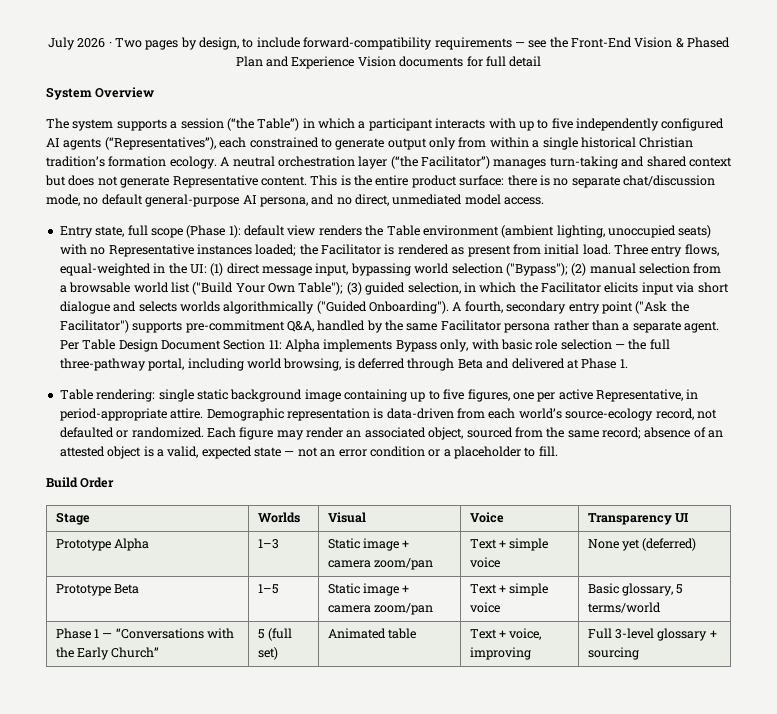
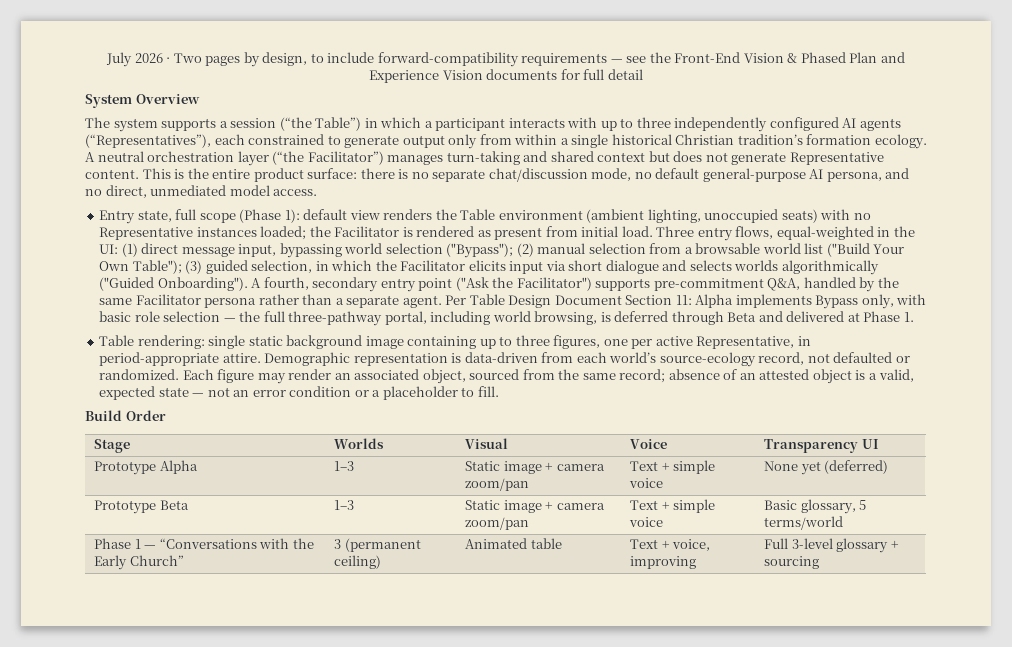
- The system supports a session (“the Table”) in which a participant interacts with up to five independently configured AI agents (“Representatives”), each constrained to generate output only from within a single historical Christian tradition’s formation ecology.
+ The system supports a session (“the Table”) in which a participant interacts with up to three independently configured AI agents (“Representatives”), each constrained to generate output only from within a single historical Christian tradition’s formation ecology.
- Table rendering: single static background image containing up to five figures, one per active Representative, in period-appropriate attire.
+ Table rendering: single static background image containing up to three figures, one per active Representative, in period-appropriate attire.
- Prototype Beta | 1–5 | Static image + camera zoom/pan | Text + simple voice | Basic glossary, 5 terms/world
+ Prototype Beta | 1–3 | Static image + camera zoom/pan | Text + simple voice | Basic glossary, 5 terms/world
- Phase 1 — “Conversations with the Early Church” | 5 (full set) | Animated table | Text + voice, improving | Full 3-level glossary + sourcing
+ Phase 1 — “Conversations with the Early Church” | 3 (permanent ceiling) | Animated table | Text + voice, improving | Full 3-level glossary + sourcing

